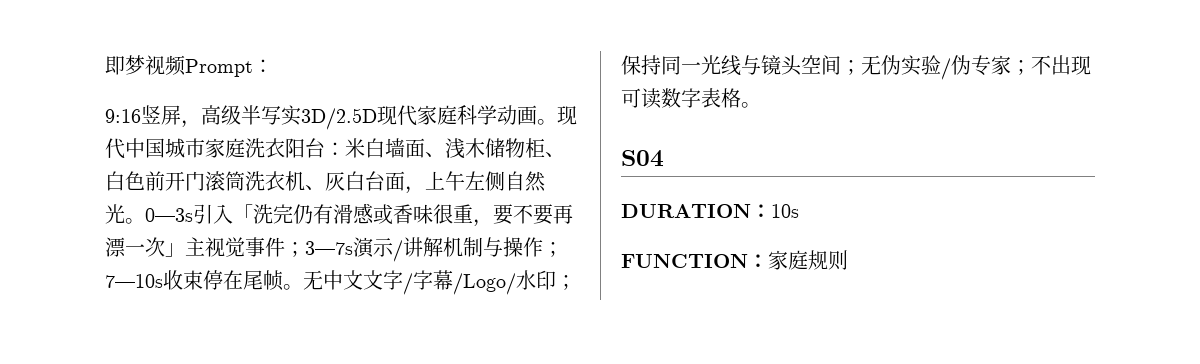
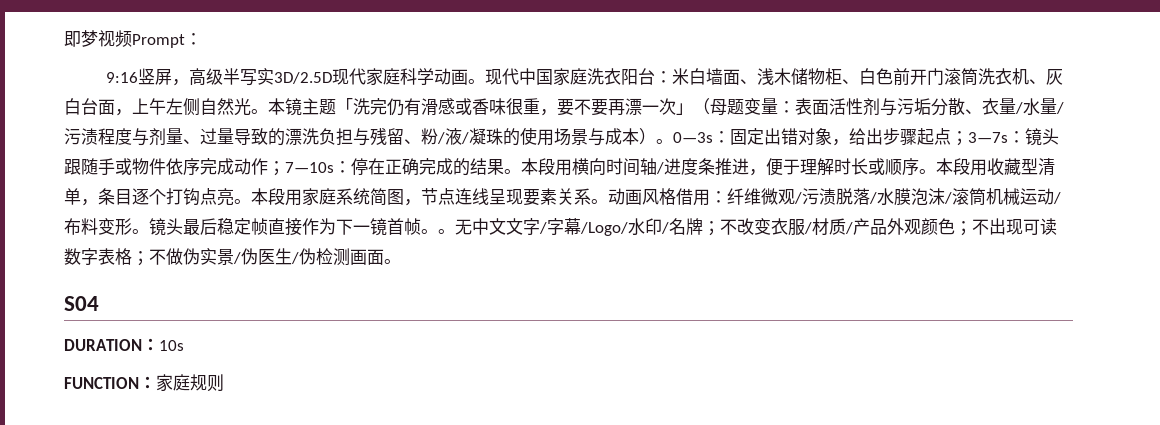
- 现代中国城市家庭洗衣阳台：米白墙面、浅木储物柜、白色前开门滚筒洗衣机、灰白台面，上午左侧自然光。
+ 现代中国家庭洗衣阳台：米白墙面、浅木储物柜、白色前开门滚筒洗衣机、灰白台面，上午左侧自然光。
- 0—3s引入「洗完仍有滑感或香味很重，要不要再漂一次」主视觉事件；3—7s演示/讲解机制与操作；7—10s收束停在尾帧。
+ 本镜主题「洗完仍有滑感或香味很重，要不要再漂一次」（母题变量：表面活性剂与污垢分散、衣量/水量/污渍程度与剂量、过量导致的漂洗负担与残留、粉/液/凝珠的使用场景与成本）。0—3s：固定出错对象，给出步骤起点；3—7s：镜头跟随手或物件依序完成动作；7—10s：停在正确完成的结果。本段用横向时间轴/进度条推进，便于理解时长或顺序。本段用收藏型清单，条目逐个打钩点亮。本段用家庭系统简图，节点连线呈现要素关系。动画风格借用：纤维微观/污渍脱落/水膜泡沫/滚筒机械运动/布料变形。镜头最后稳定帧直接作为下一镜首帧。。
- 无中文文字/字幕/Logo/水印；保持同一光线与镜头空间；无伪实验/伪专家；不出现可读数字表格。
+ 无中文文字/字幕/Logo/水印/名牌；不改变衣服/材质/产品外观颜色；不出现可读数字表格；不做伪实景/伪医生/伪检测画面。

